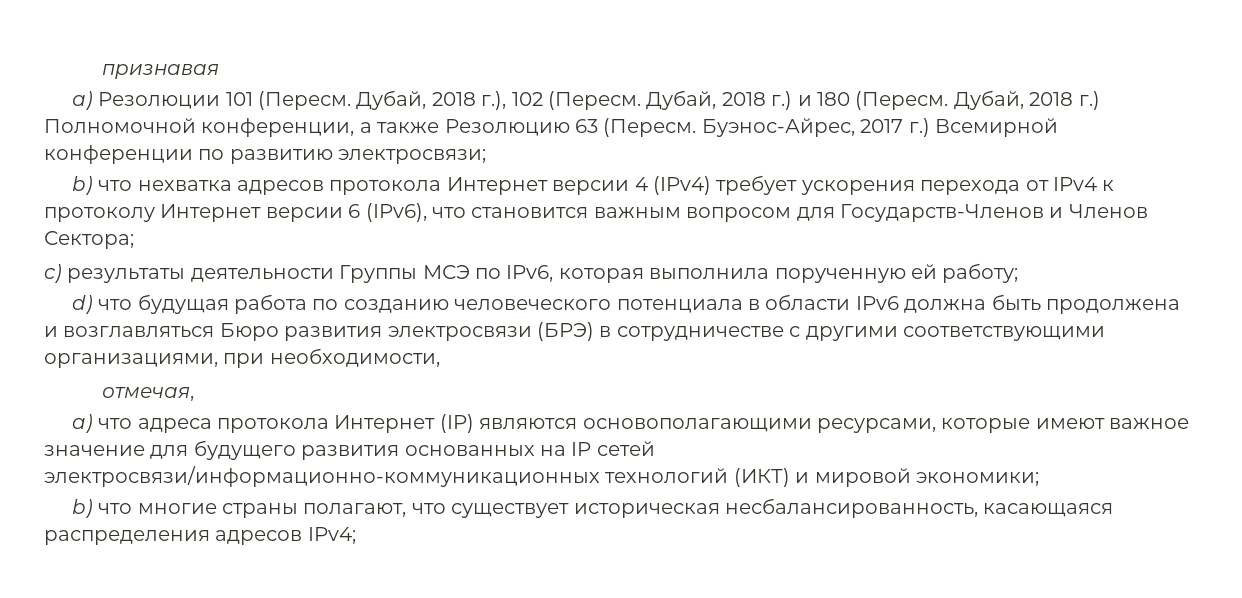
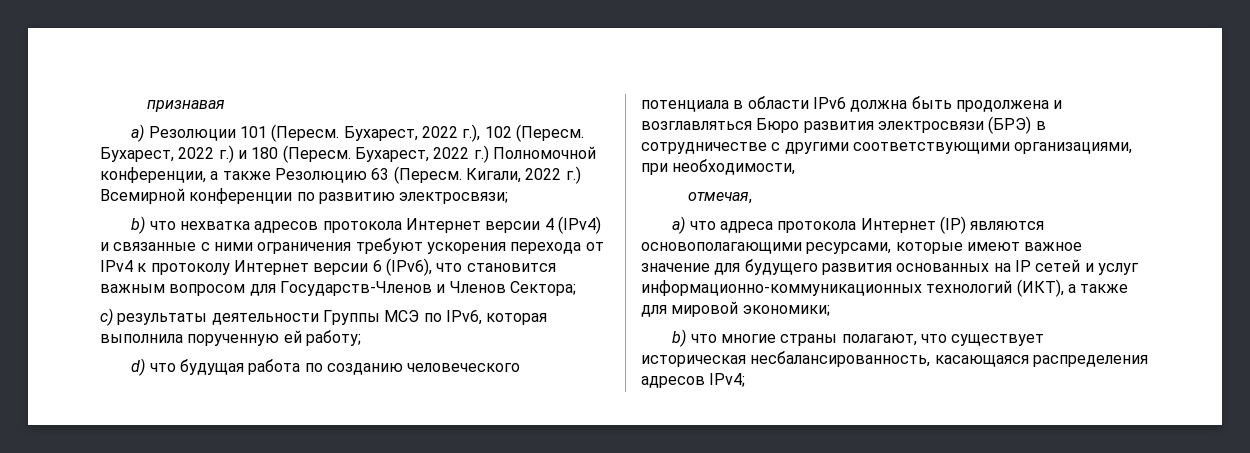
- Дубай, 2018 г.), 102 (Пересм.
+ Бухарест, 2022 г.), 102 (Пересм.
- Дубай, 2018 г.) и 180 (Пересм.
+ Бухарест, 2022 г.) и 180 (Пересм.
- Дубай, 2018 г.) Полномочной конференции, а также Резолюцию 63 (Пересм.
+ Бухарест, 2022 г.) Полномочной конференции, а также Резолюцию 63 (Пересм.
- Буэнос-Айрес, 2017 г.) Всемирной конференции по развитию электросвязи;
+ Кигали, 2022 г.) Всемирной конференции по развитию электросвязи;
- b) что нехватка адресов протокола Интернет версии 4 (IPv4) требует ускорения перехода от IPv4 к протоколу Интернет версии 6 (IPv6), что становится важным вопросом для Государств-Членов и Членов Сектора;
+ b) что нехватка адресов протокола Интернет версии 4 (IPv4) и связанные с ними ограничения требуют ускорения перехода от IPv4 к протоколу Интернет версии 6 (IPv6), что становится важным вопросом для Государств-Членов и Членов Сектора;
- a) что адреса протокола Интернет (IP) являются основополагающими ресурсами, которые имеют важное значение для будущего развития основанных на IP сетей электросвязи/информационно-коммуникационных технологий (ИКТ) и мировой экономики;
+ a) что адреса протокола Интернет (IP) являются основополагающими ресурсами, которые имеют важное значение для будущего развития основанных на IP сетей и услуг информационно-коммуникационных технологий (ИКТ), а также для мировой экономики;

